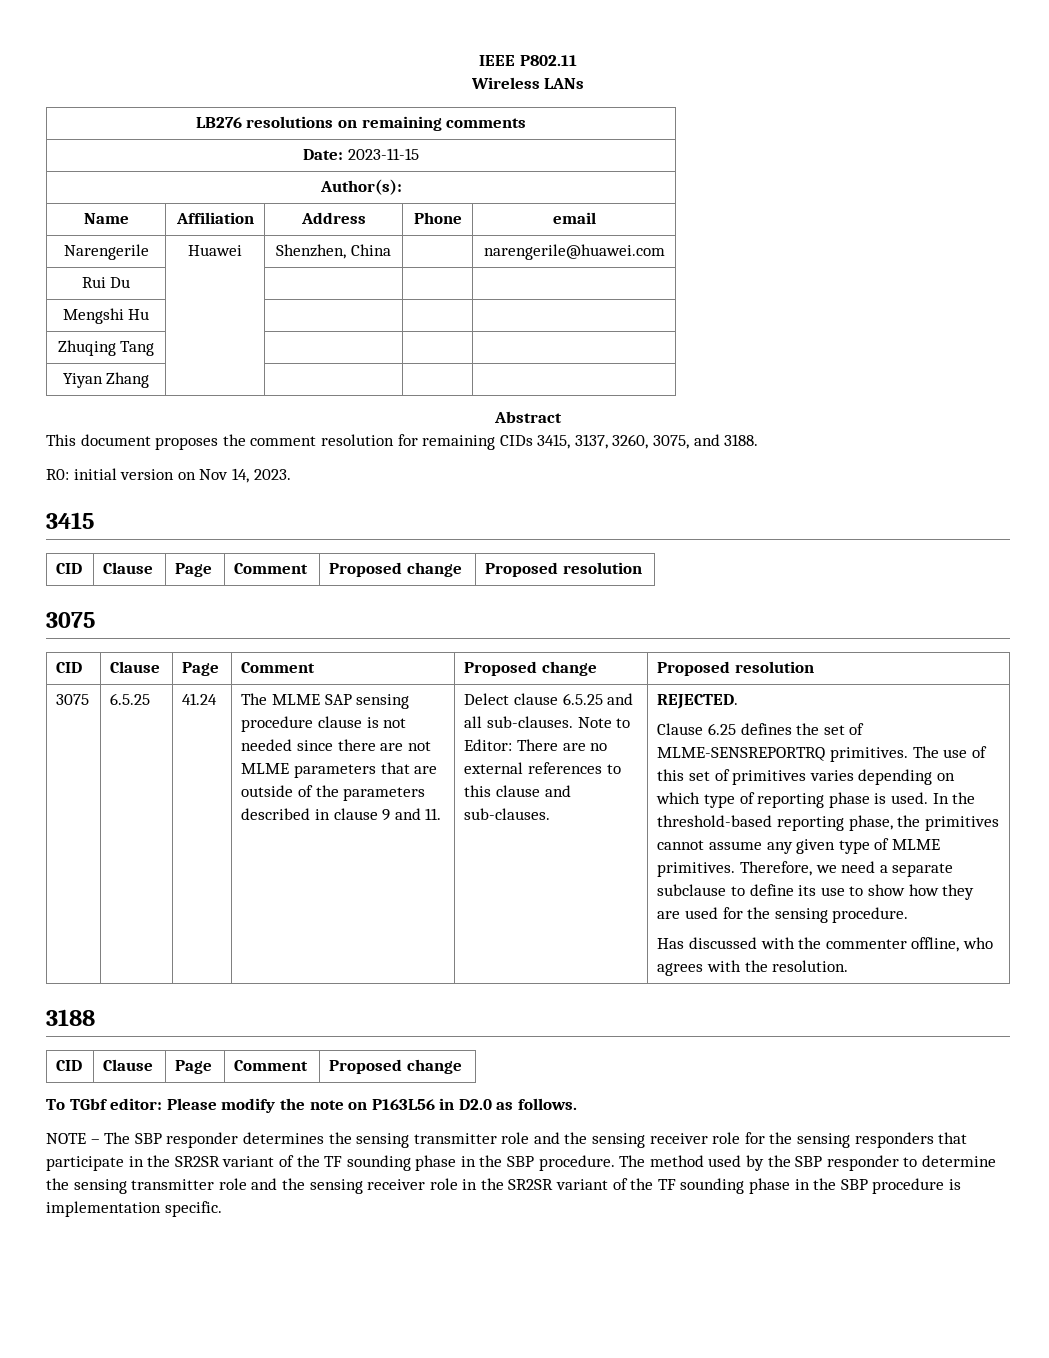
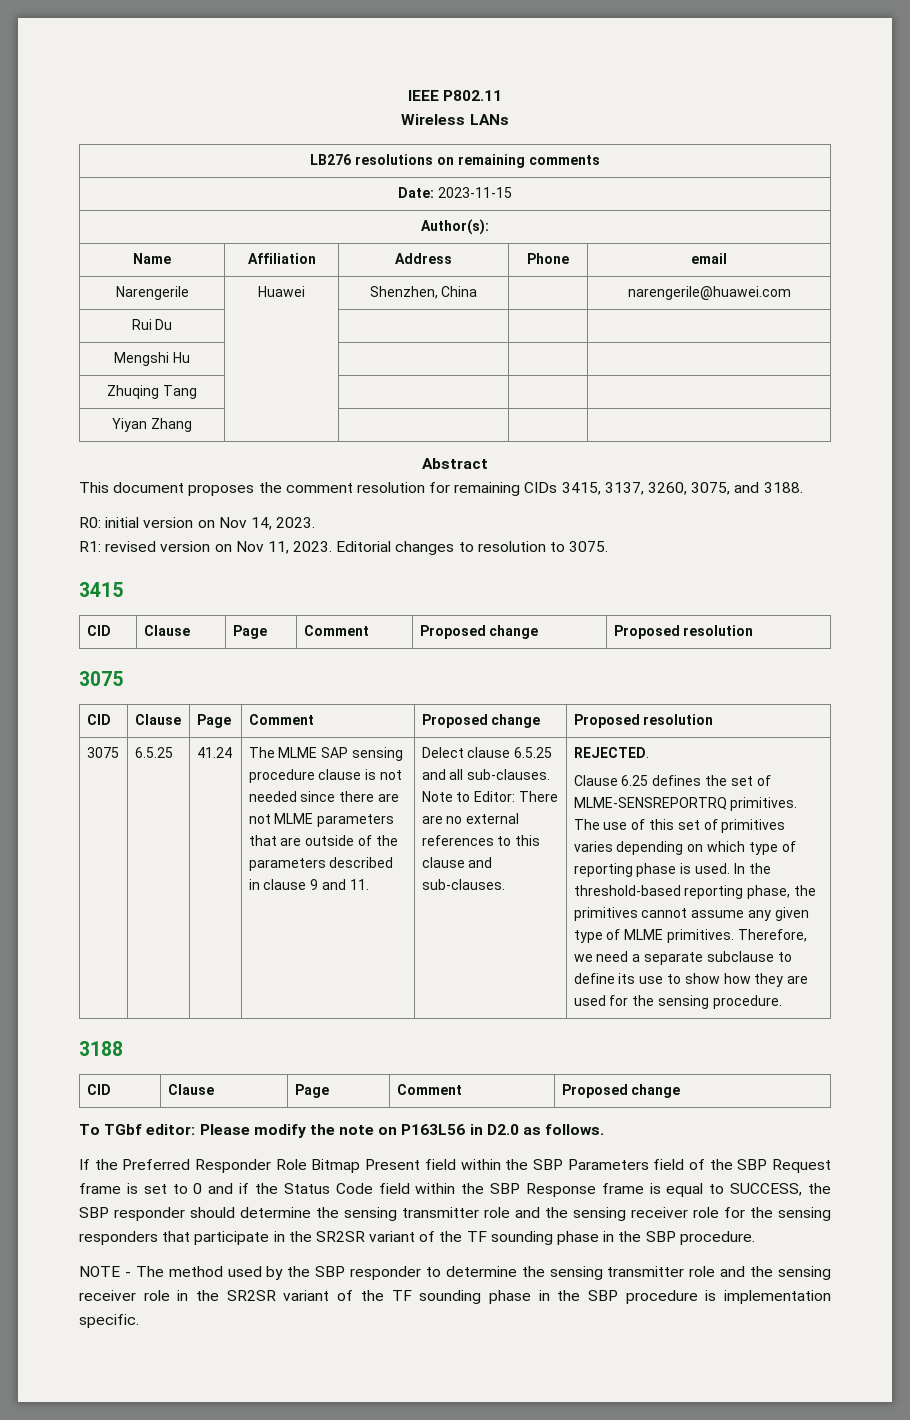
+ R1: revised version on Nov 11, 2023. Editorial changes to resolution to 3075.
- Has discussed with the commenter offline, who agrees with the resolution.
- NOTE – The SBP responder determines the sensing transmitter role and the sensing receiver role for the sensing responders that participate in the SR2SR variant of the TF sounding phase in the SBP procedure. The method used by the SBP responder to determine the sensing transmitter role and the sensing receiver role in the SR2SR variant of the TF sounding phase in the SBP procedure is implementation specific.
+ If the Preferred Responder Role Bitmap Present field within the SBP Parameters field of the SBP Request frame is set to 0 and if the Status Code field within the SBP Response frame is equal to SUCCESS, the SBP responder should determine the sensing transmitter role and the sensing receiver role for the sensing responders that participate in the SR2SR variant of the TF sounding phase in the SBP procedure.
+ NOTE - The method used by the SBP responder to determine the sensing transmitter role and the sensing receiver role in the SR2SR variant of the TF sounding phase in the SBP procedure is implementation specific.

